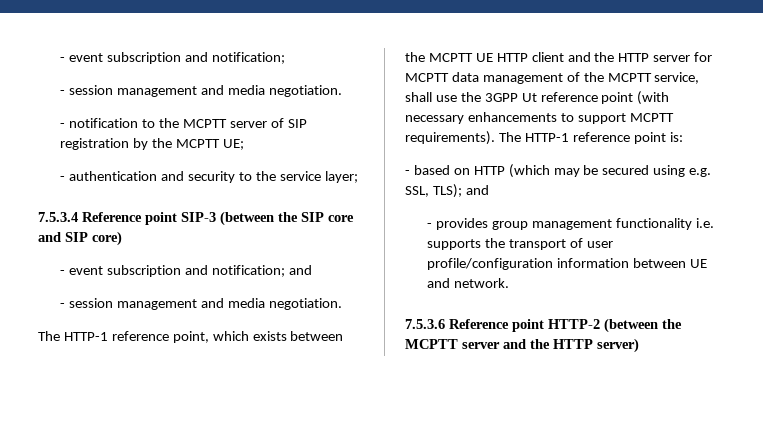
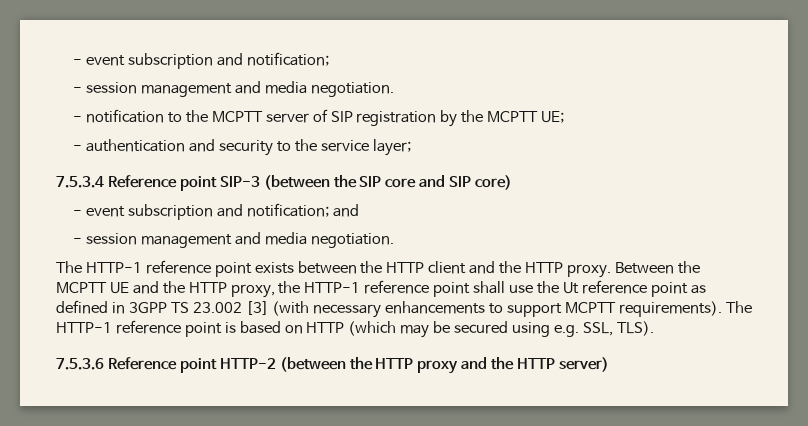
- The HTTP-1 reference point, which exists between the MCPTT UE HTTP client and the HTTP server for MCPTT data management of the MCPTT service, shall use the 3GPP Ut reference point (with necessary enhancements to support MCPTT requirements).
+ The HTTP-1 reference point exists between the HTTP client and the HTTP proxy. Between the MCPTT UE and the HTTP proxy, the HTTP-1 reference point shall use the Ut reference point as defined in 3GPP TS 23.002 [3] (with necessary enhancements to support MCPTT requirements).
- The HTTP-1 reference point is:
- - based on HTTP (which may be secured using e.g. SSL, TLS); and
- - provides group management functionality i.e. supports the transport of user profile/configuration information between UE and network.
+ The HTTP-1 reference point is based on HTTP (which may be secured using e.g. SSL, TLS).
- 7.5.3.6 Reference point HTTP-2 (between the MCPTT server and the HTTP server)
+ 7.5.3.6 Reference point HTTP-2 (between the HTTP proxy and the HTTP server)

